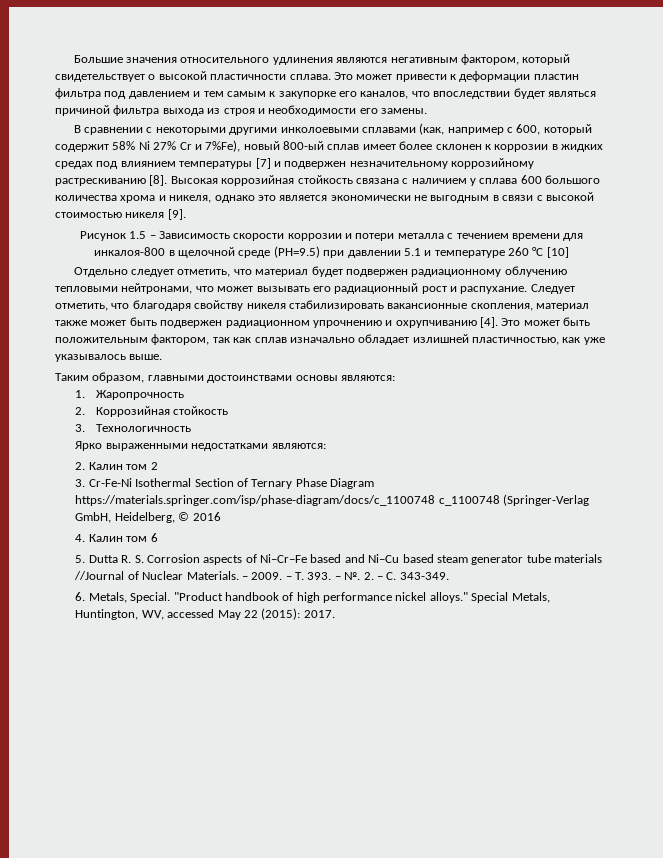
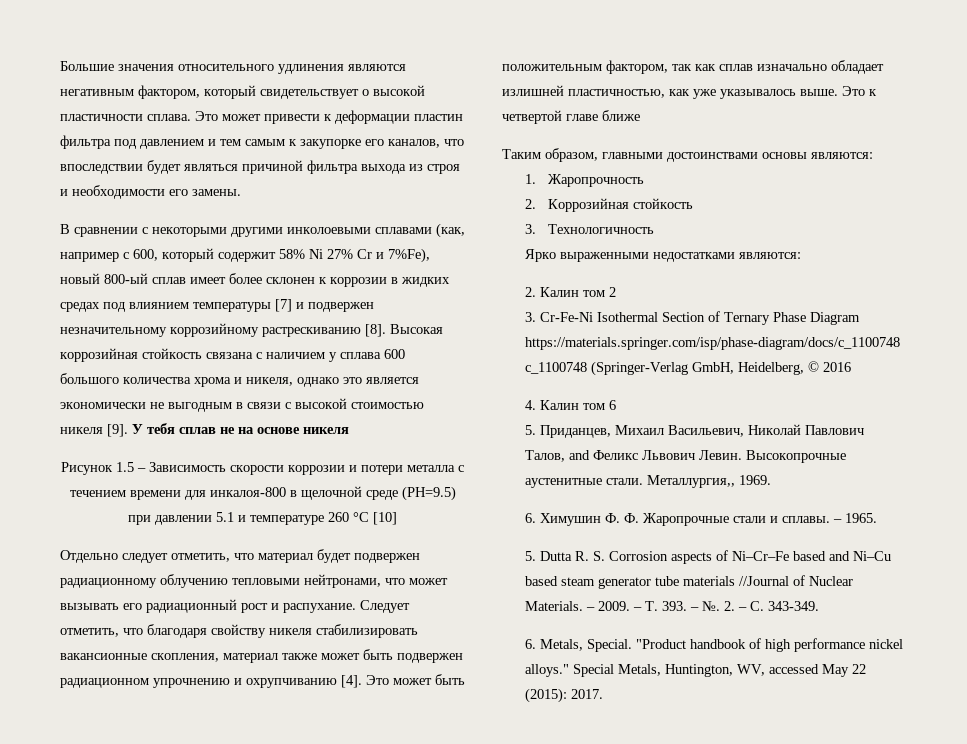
+ У тебя сплав не на основе никеля
+ Это к четвертой главе ближе
+ 5. Приданцев, Михаил Васильевич, Николай Павлович Талов, and Феликс Львович Левин. Высокопрочные аустенитные стали. Металлургия,, 1969.
+ 6. Химушин Ф. Ф. Жаропрочные стали и сплавы. – 1965.

